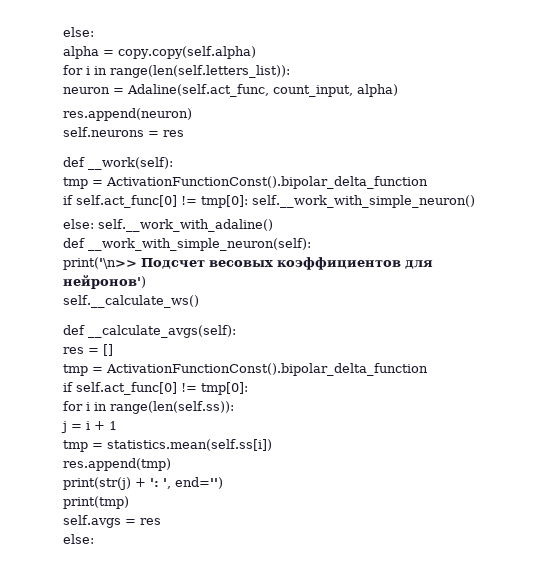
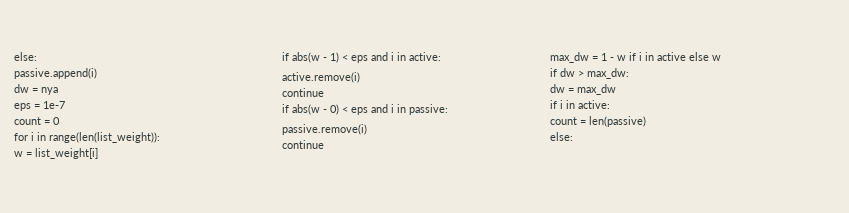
- alpha = copy.copy(self.alpha)
- for i in range(len(self.letters_list)):
- neuron = Adaline(self.act_func, count_input, alpha)
- res.append(neuron)
- self.neurons = res
- def __work(self):
- tmp = ActivationFunctionConst().bipolar_delta_function
- if self.act_func[0] != tmp[0]: self.__work_with_simple_neuron()
- else: self.__work_with_adaline()
- def __work_with_simple_neuron(self):
- print('\n>> Подсчет весовых коэффициентов для нейронов')
- self.__calculate_ws()
- def __calculate_avgs(self):
- res = []
- tmp = ActivationFunctionConst().bipolar_delta_function
- if self.act_func[0] != tmp[0]:
- for i in range(len(self.ss)):
- j = i + 1
- tmp = statistics.mean(self.ss[i])
- res.append(tmp)
- print(str(j) + ': ', end='')
- print(tmp)
- self.avgs = res
+ passive.append(i)
+ dw = nya
+ eps = 1e-7
+ count = 0
+ for i in range(len(list_weight)):
+ w = list_weight[i]
+ if abs(w - 1) < eps and i in active:
+ active.remove(i)
+ continue
+ if abs(w - 0) < eps and i in passive:
+ passive.remove(i)
+ continue
+ max_dw = 1 - w if i in active else w
+ if dw > max_dw:
+ dw = max_dw
+ if i in active:
+ count = len(passive)

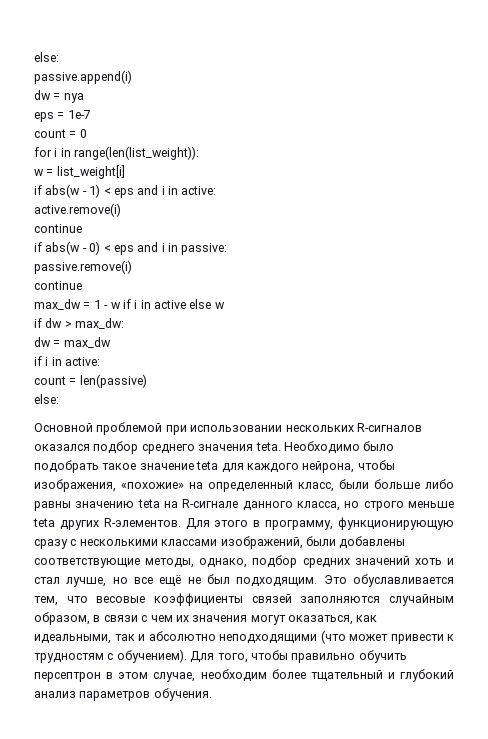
+ Основной проблемой при использовании нескольких R-сигналов оказался подбор среднего значения teta. Необходимо было подобрать такое значение teta для каждого нейрона, чтобы изображения, «похожие» на определенный класс, были больше либо равны значению teta на R-сигнале данного класса, но строго меньше teta других R-элементов. Для этого в программу, функционирующую сразу с несколькими классами изображений, были добавлены соответствующие методы, однако, подбор средних значений хоть и стал лучше, но все ещё не был подходящим. Это обуславливается тем, что весовые коэффициенты связей заполняются случайным образом, в связи с чем их значения могут оказаться, как идеальными, так и абсолютно неподходящими (что может привести к трудностям с обучением). Для того, чтобы правильно обучить персептрон в этом случае, необходим более тщательный и глубокий анализ параметров обучения.

